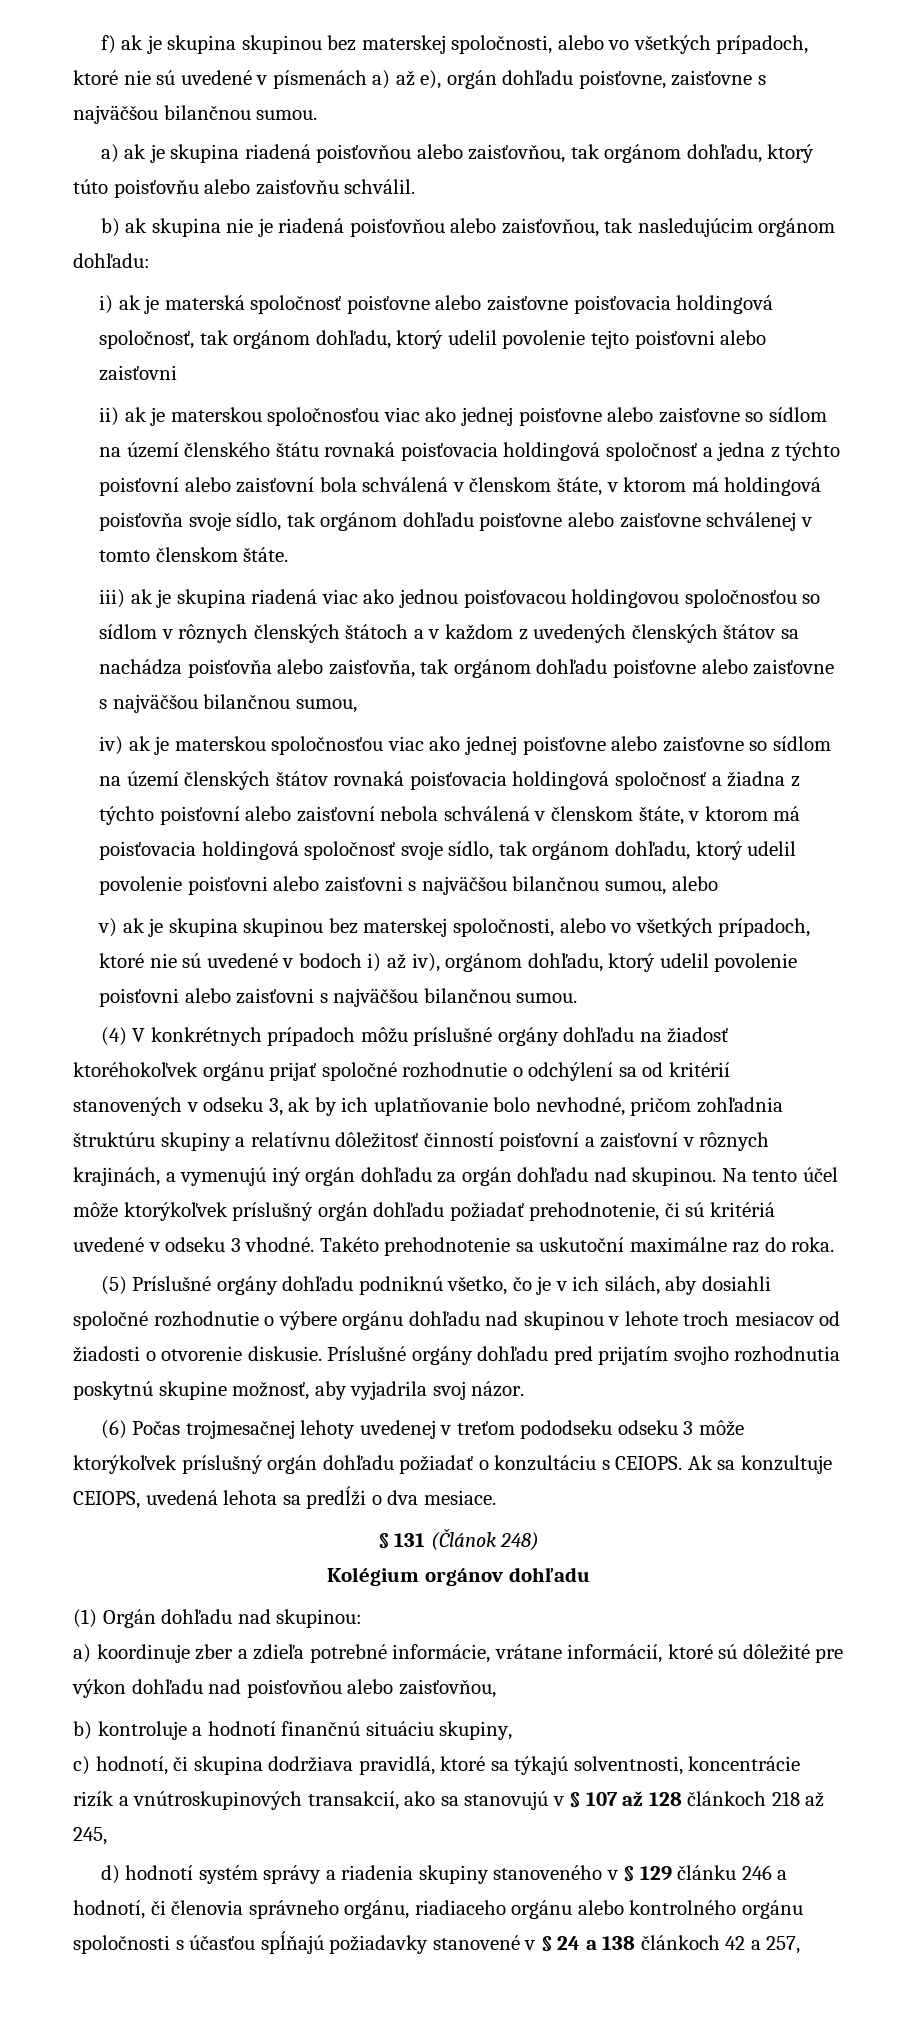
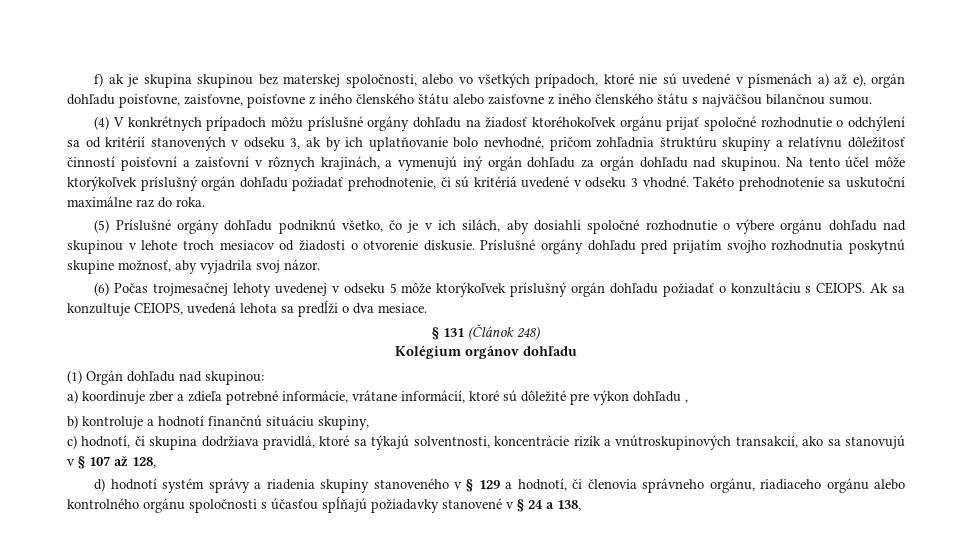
- f) ak je skupina skupinou bez materskej spoločnosti, alebo vo všetkých prípadoch, ktoré nie sú uvedené v písmenách a) až e), orgán dohľadu poisťovne, zaisťovne s najväčšou bilančnou sumou.
- a) ak je skupina riadená poisťovňou alebo zaisťovňou, tak orgánom dohľadu, ktorý túto poisťovňu alebo zaisťovňu schválil.
- b) ak skupina nie je riadená poisťovňou alebo zaisťovňou, tak nasledujúcim orgánom dohľadu:
- i) ak je materská spoločnosť poisťovne alebo zaisťovne poisťovacia holdingová spoločnosť, tak orgánom dohľadu, ktorý udelil povolenie tejto poisťovni alebo zaisťovni
- ii) ak je materskou spoločnosťou viac ako jednej poisťovne alebo zaisťovne so sídlom na území členského štátu rovnaká poisťovacia holdingová spoločnosť a jedna z týchto poisťovní alebo zaisťovní bola schválená v členskom štáte, v ktorom má holdingová poisťovňa svoje sídlo, tak orgánom dohľadu poisťovne alebo zaisťovne schválenej v tomto členskom štáte.
- iii) ak je skupina riadená viac ako jednou poisťovacou holdingovou spoločnosťou so sídlom v rôznych členských štátoch a v každom z uvedených členských štátov sa nachádza poisťovňa alebo zaisťovňa, tak orgánom dohľadu poisťovne alebo zaisťovne s najväčšou bilančnou sumou,
- iv) ak je materskou spoločnosťou viac ako jednej poisťovne alebo zaisťovne so sídlom na území členských štátov rovnaká poisťovacia holdingová spoločnosť a žiadna z týchto poisťovní alebo zaisťovní nebola schválená v členskom štáte, v ktorom má poisťovacia holdingová spoločnosť svoje sídlo, tak orgánom dohľadu, ktorý udelil povolenie poisťovni alebo zaisťovni s najväčšou bilančnou sumou, alebo
- v) ak je skupina skupinou bez materskej spoločnosti, alebo vo všetkých prípadoch, ktoré nie sú uvedené v bodoch i) až iv), orgánom dohľadu, ktorý udelil povolenie poisťovni alebo zaisťovni s najväčšou bilančnou sumou.
+ f) ak je skupina skupinou bez materskej spoločnosti, alebo vo všetkých prípadoch, ktoré nie sú uvedené v písmenách a) až e), orgán dohľadu poisťovne, zaisťovne, poisťovne z iného členského štátu alebo zaisťovne z iného členského štátu s najväčšou bilančnou sumou.
- (6) Počas trojmesačnej lehoty uvedenej v treťom pododseku odseku 3 môže ktorýkoľvek príslušný orgán dohľadu požiadať o konzultáciu s CEIOPS.
+ (6) Počas trojmesačnej lehoty uvedenej v odseku 5 môže ktorýkoľvek príslušný orgán dohľadu požiadať o konzultáciu s CEIOPS.
- a) koordinuje zber a zdieľa potrebné informácie, vrátane informácií, ktoré sú dôležité pre výkon dohľadu nad poisťovňou alebo zaisťovňou,
+ a) koordinuje zber a zdieľa potrebné informácie, vrátane informácií, ktoré sú dôležité pre výkon dohľadu ,
- c) hodnotí, či skupina dodržiava pravidlá, ktoré sa týkajú solventnosti, koncentrácie rizík a vnútroskupinových transakcií, ako sa stanovujú v § 107 až 128 článkoch 218 až 245,
+ c) hodnotí, či skupina dodržiava pravidlá, ktoré sa týkajú solventnosti, koncentrácie rizík a vnútroskupinových transakcií, ako sa stanovujú v § 107 až 128,
- d) hodnotí systém správy a riadenia skupiny stanoveného v § 129 článku 246 a hodnotí, či členovia správneho orgánu, riadiaceho orgánu alebo kontrolného orgánu spoločnosti s účasťou spĺňajú požiadavky stanovené v § 24 a 138 článkoch 42 a 257,
+ d) hodnotí systém správy a riadenia skupiny stanoveného v § 129 a hodnotí, či členovia správneho orgánu, riadiaceho orgánu alebo kontrolného orgánu spoločnosti s účasťou spĺňajú požiadavky stanovené v § 24 a 138,

